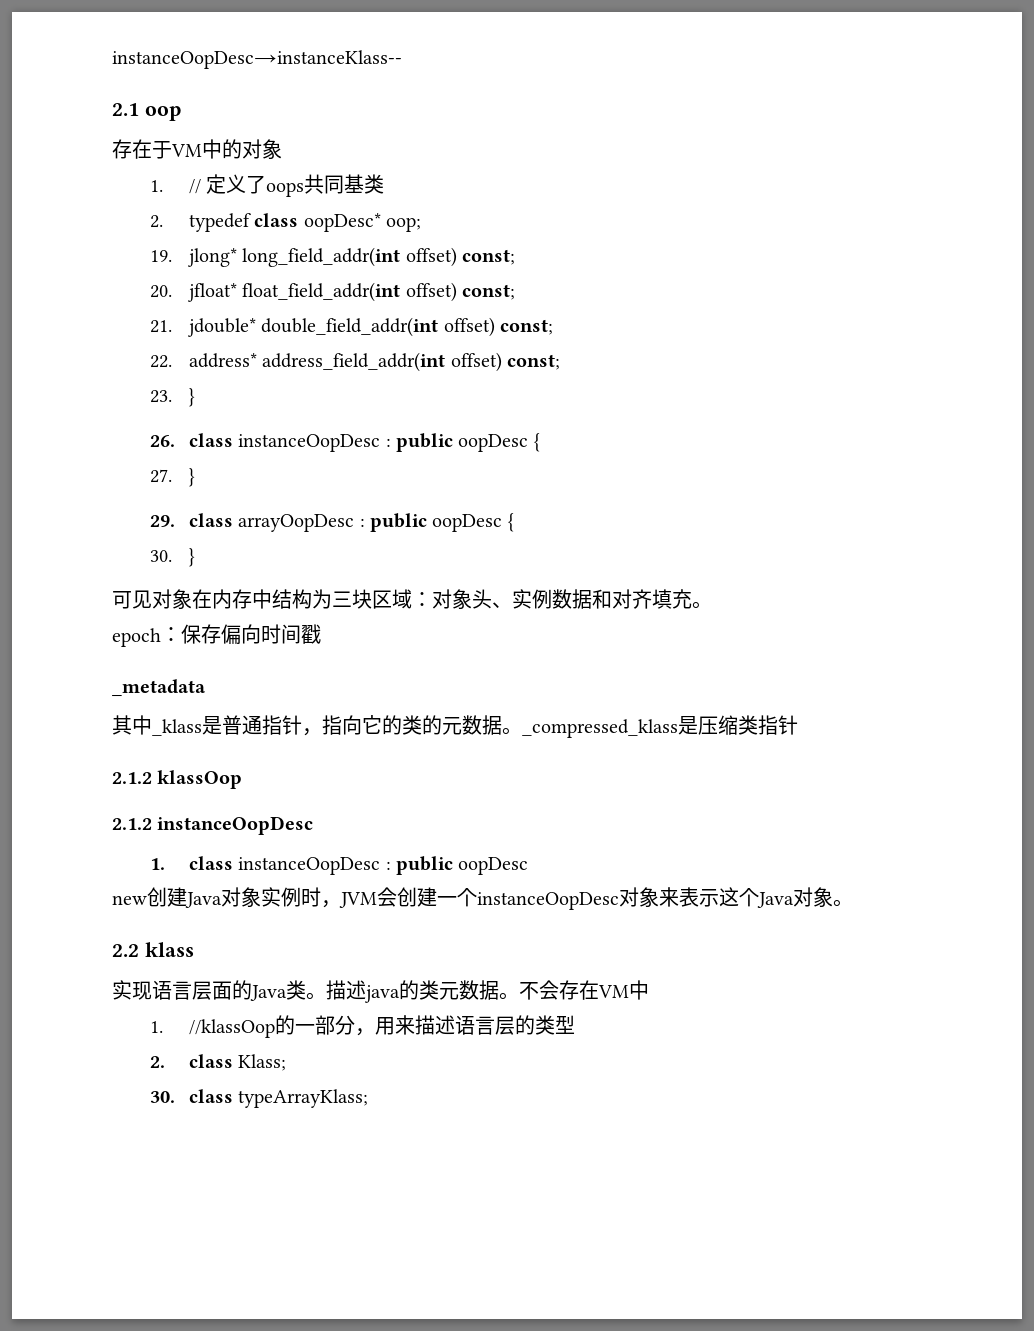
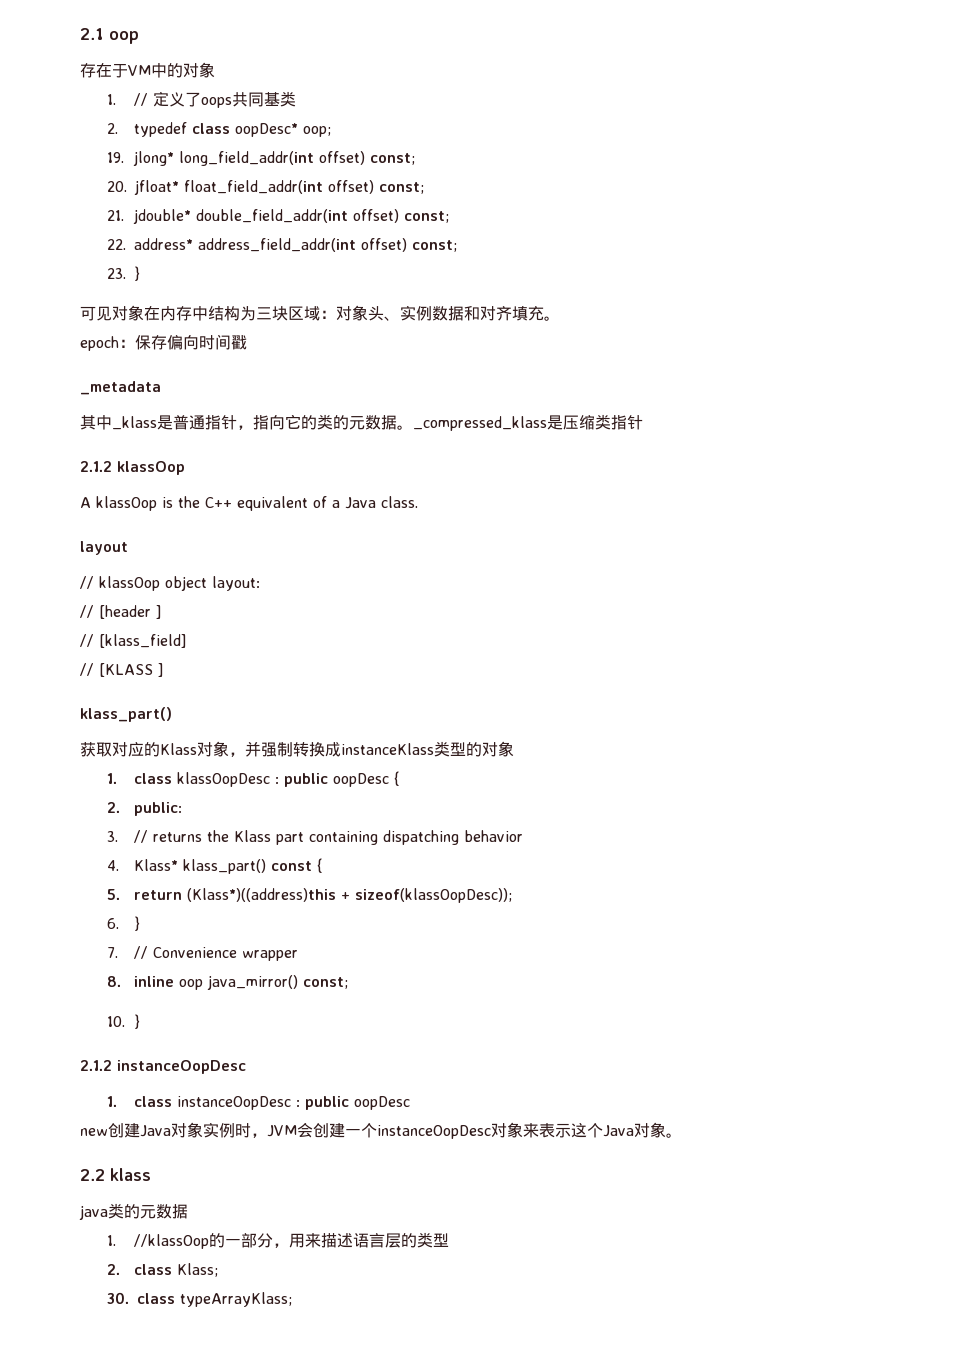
- instanceOopDesc→instanceKlass--
- 26. class instanceOopDesc : public oopDesc {
- 27. }
- 29. class arrayOopDesc : public oopDesc {
- 30. }
+ A klassOop is the C++ equivalent of a Java class.
+ layout
+ // klassOop object layout:
+ // [header ]
+ // [klass_field]
+ // [KLASS ]
+ klass_part()
+ 获取对应的Klass对象，并强制转换成instanceKlass类型的对象
+ 1. class klassOopDesc : public oopDesc {
+ 2. public:
+ 3. // returns the Klass part containing dispatching behavior
+ 4. Klass* klass_part() const {
+ 5. return (Klass*)((address)this + sizeof(klassOopDesc));
+ 6. }
+ 7. // Convenience wrapper
+ 8. inline oop java_mirror() const;
+ 10. }
- 实现语言层面的Java类。描述java的类元数据。不会存在VM中
+ java类的元数据

